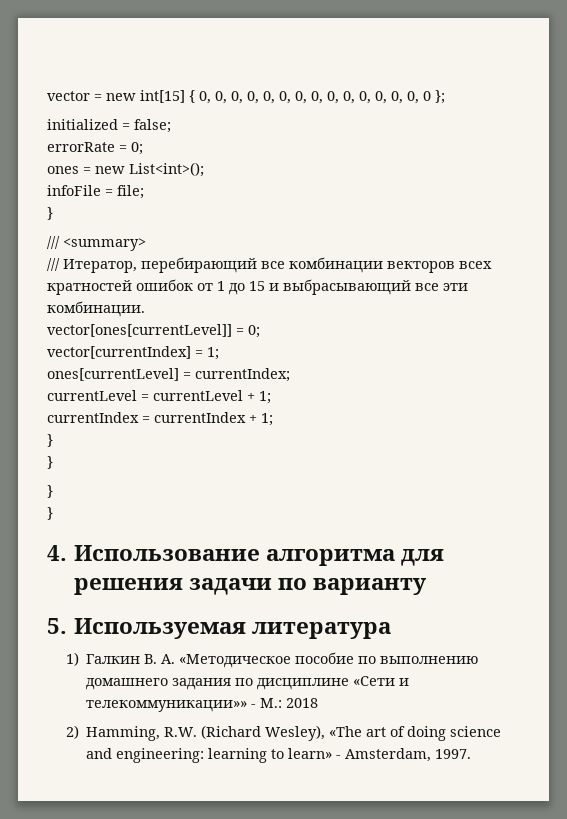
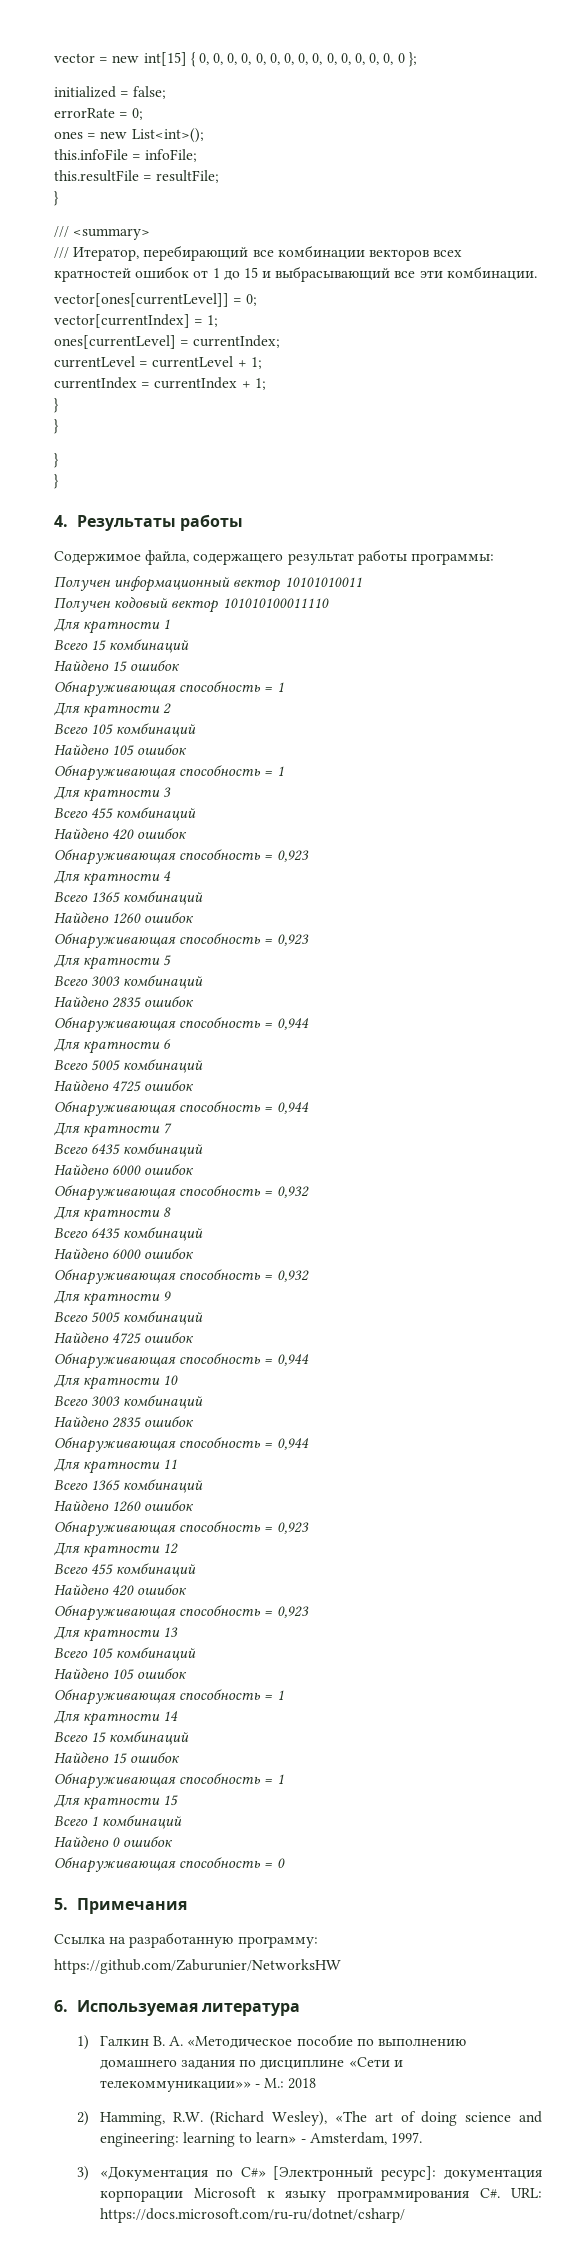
- infoFile = file;
+ this.infoFile = infoFile;
+ this.resultFile = resultFile;
- 4. Использование алгоритма для решения задачи по варианту
- 5. Используемая литература
+ 4. Результаты работы
+ Содержимое файла, содержащего результат работы программы:
+ Получен информационный вектор 10101010011
+ Получен кодовый вектор 101010100011110
+ Для кратности 1
+ Всего 15 комбинаций
+ Найдено 15 ошибок
+ Обнаруживающая способность = 1
+ Для кратности 2
+ Всего 105 комбинаций
+ Найдено 105 ошибок
+ Обнаруживающая способность = 1
+ Для кратности 3
+ Всего 455 комбинаций
+ Найдено 420 ошибок
+ Обнаруживающая способность = 0,923
+ Для кратности 4
+ Всего 1365 комбинаций
+ Найдено 1260 ошибок
+ Обнаруживающая способность = 0,923
+ Для кратности 5
+ Всего 3003 комбинаций
+ Найдено 2835 ошибок
+ Обнаруживающая способность = 0,944
+ Для кратности 6
+ Всего 5005 комбинаций
+ Найдено 4725 ошибок
+ Обнаруживающая способность = 0,944
+ Для кратности 7
+ Всего 6435 комбинаций
+ Найдено 6000 ошибок
+ Обнаруживающая способность = 0,932
+ Для кратности 8
+ Всего 6435 комбинаций
+ Найдено 6000 ошибок
+ Обнаруживающая способность = 0,932
+ Для кратности 9
+ Всего 5005 комбинаций
+ Найдено 4725 ошибок
+ Обнаруживающая способность = 0,944
+ Для кратности 10
+ Всего 3003 комбинаций
+ Найдено 2835 ошибок
+ Обнаруживающая способность = 0,944
+ Для кратности 11
+ Всего 1365 комбинаций
+ Найдено 1260 ошибок
+ Обнаруживающая способность = 0,923
+ Для кратности 12
+ Всего 455 комбинаций
+ Найдено 420 ошибок
+ Обнаруживающая способность = 0,923
+ Для кратности 13
+ Всего 105 комбинаций
+ Найдено 105 ошибок
+ Обнаруживающая способность = 1
+ Для кратности 14
+ Всего 15 комбинаций
+ Найдено 15 ошибок
+ Обнаруживающая способность = 1
+ Для кратности 15
+ Всего 1 комбинаций
+ Найдено 0 ошибок
+ Обнаруживающая способность = 0
+ 5. Примечания
+ Ссылка на разработанную программу:
+ https://github.com/Zaburunier/NetworksHW
+ 6. Используемая литература
+ 3) «Документация по C#» [Электронный ресурс]: документация корпорации Microsoft к языку программирования C#. URL: https://docs.microsoft.com/ru-ru/dotnet/csharp/

